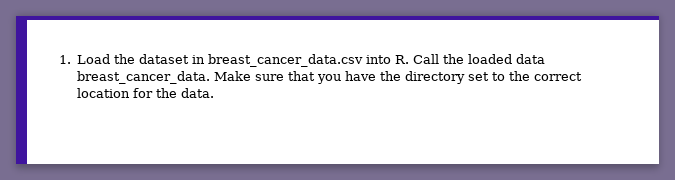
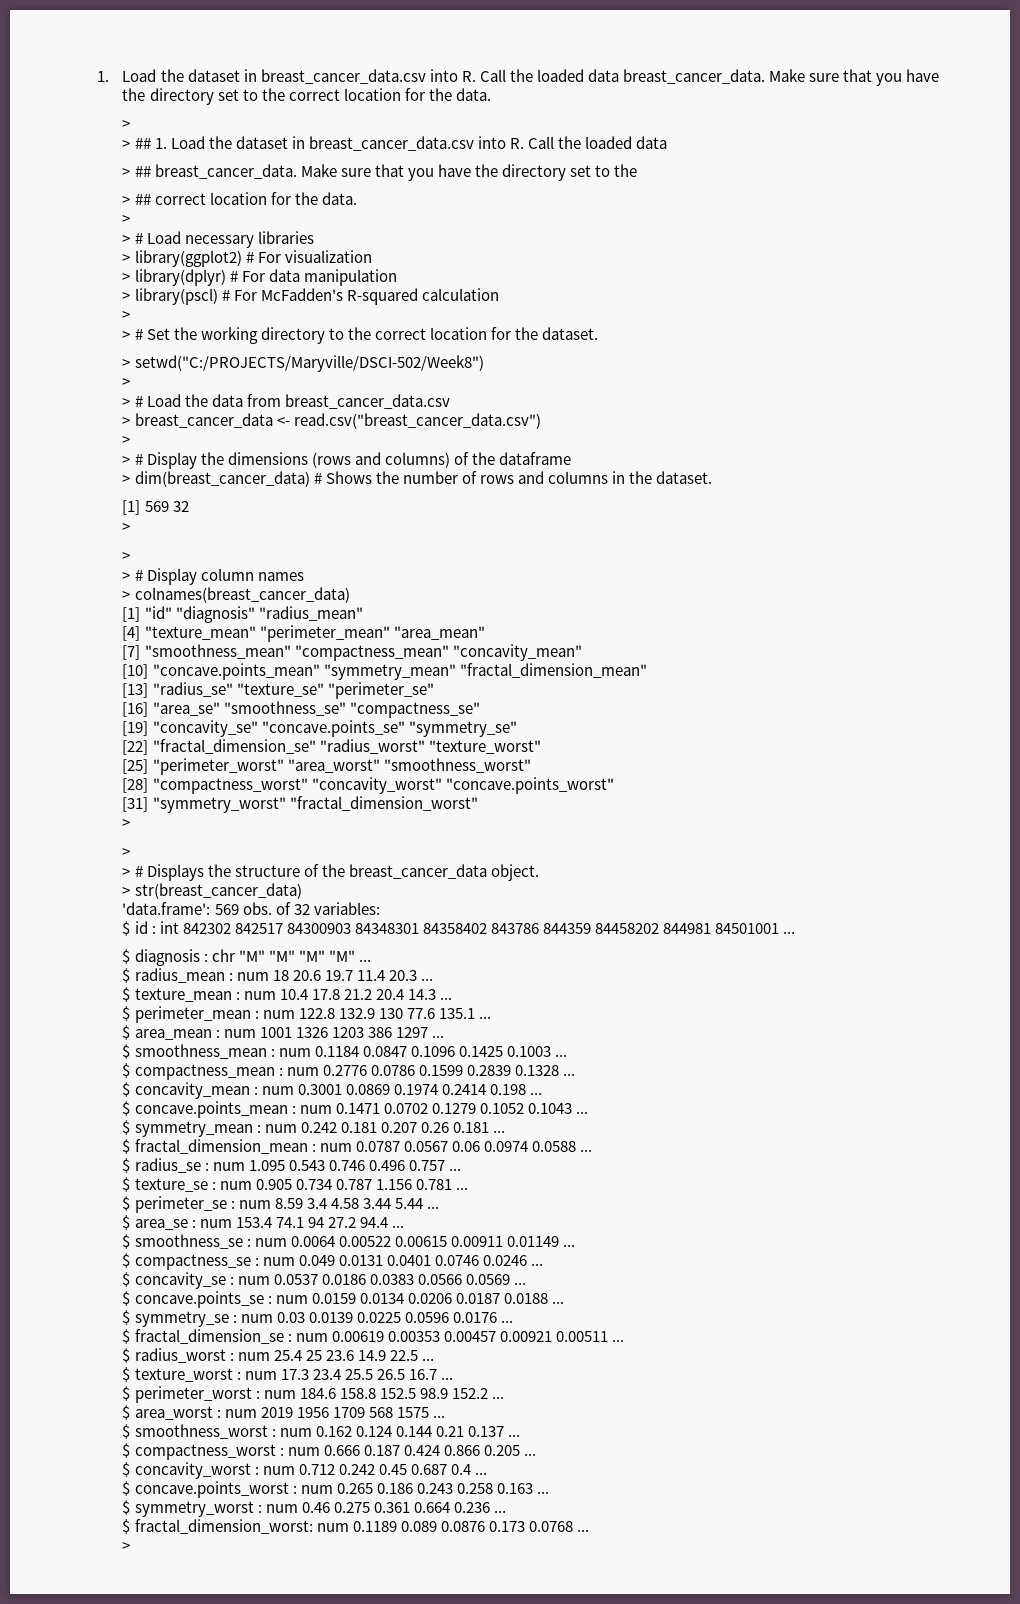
  Make sure that you have the directory set to the correct location for the data.
+ >
+ > ## 1. Load the dataset in breast_cancer_data.csv into R. Call the loaded data
+ > ## breast_cancer_data. Make sure that you have the directory set to the
+ > ## correct location for the data.
+ >
+ > # Load necessary libraries
+ > library(ggplot2) # For visualization
+ > library(dplyr) # For data manipulation
+ > library(pscl) # For McFadden's R-squared calculation
+ >
+ > # Set the working directory to the correct location for the dataset.
+ > setwd("C:/PROJECTS/Maryville/DSCI-502/Week8")
+ >
+ > # Load the data from breast_cancer_data.csv
+ > breast_cancer_data <- read.csv("breast_cancer_data.csv")
+ >
+ > # Display the dimensions (rows and columns) of the dataframe
+ > dim(breast_cancer_data) # Shows the number of rows and columns in the dataset.
+ [1] 569 32
+ >
+ >
+ > # Display column names
+ > colnames(breast_cancer_data)
+ [1] "id" "diagnosis" "radius_mean"
+ [4] "texture_mean" "perimeter_mean" "area_mean"
+ [7] "smoothness_mean" "compactness_mean" "concavity_mean"
+ [10] "concave.points_mean" "symmetry_mean" "fractal_dimension_mean"
+ [13] "radius_se" "texture_se" "perimeter_se"
+ [16] "area_se" "smoothness_se" "compactness_se"
+ [19] "concavity_se" "concave.points_se" "symmetry_se"
+ [22] "fractal_dimension_se" "radius_worst" "texture_worst"
+ [25] "perimeter_worst" "area_worst" "smoothness_worst"
+ [28] "compactness_worst" "concavity_worst" "concave.points_worst"
+ [31] "symmetry_worst" "fractal_dimension_worst"
+ >
+ >
+ > # Displays the structure of the breast_cancer_data object.
+ > str(breast_cancer_data)
+ 'data.frame': 569 obs. of 32 variables:
+ $ id : int 842302 842517 84300903 84348301 84358402 843786 844359 84458202 844981 84501001 ...
+ $ diagnosis : chr "M" "M" "M" "M" ...
+ $ radius_mean : num 18 20.6 19.7 11.4 20.3 ...
+ $ texture_mean : num 10.4 17.8 21.2 20.4 14.3 ...
+ $ perimeter_mean : num 122.8 132.9 130 77.6 135.1 ...
+ $ area_mean : num 1001 1326 1203 386 1297 ...
+ $ smoothness_mean : num 0.1184 0.0847 0.1096 0.1425 0.1003 ...
+ $ compactness_mean : num 0.2776 0.0786 0.1599 0.2839 0.1328 ...
+ $ concavity_mean : num 0.3001 0.0869 0.1974 0.2414 0.198 ...
+ $ concave.points_mean : num 0.1471 0.0702 0.1279 0.1052 0.1043 ...
+ $ symmetry_mean : num 0.242 0.181 0.207 0.26 0.181 ...
+ $ fractal_dimension_mean : num 0.0787 0.0567 0.06 0.0974 0.0588 ...
+ $ radius_se : num 1.095 0.543 0.746 0.496 0.757 ...
+ $ texture_se : num 0.905 0.734 0.787 1.156 0.781 ...
+ $ perimeter_se : num 8.59 3.4 4.58 3.44 5.44 ...
+ $ area_se : num 153.4 74.1 94 27.2 94.4 ...
+ $ smoothness_se : num 0.0064 0.00522 0.00615 0.00911 0.01149 ...
+ $ compactness_se : num 0.049 0.0131 0.0401 0.0746 0.0246 ...
+ $ concavity_se : num 0.0537 0.0186 0.0383 0.0566 0.0569 ...
+ $ concave.points_se : num 0.0159 0.0134 0.0206 0.0187 0.0188 ...
+ $ symmetry_se : num 0.03 0.0139 0.0225 0.0596 0.0176 ...
+ $ fractal_dimension_se : num 0.00619 0.00353 0.00457 0.00921 0.00511 ...
+ $ radius_worst : num 25.4 25 23.6 14.9 22.5 ...
+ $ texture_worst : num 17.3 23.4 25.5 26.5 16.7 ...
+ $ perimeter_worst : num 184.6 158.8 152.5 98.9 152.2 ...
+ $ area_worst : num 2019 1956 1709 568 1575 ...
+ $ smoothness_worst : num 0.162 0.124 0.144 0.21 0.137 ...
+ $ compactness_worst : num 0.666 0.187 0.424 0.866 0.205 ...
+ $ concavity_worst : num 0.712 0.242 0.45 0.687 0.4 ...
+ $ concave.points_worst : num 0.265 0.186 0.243 0.258 0.163 ...
+ $ symmetry_worst : num 0.46 0.275 0.361 0.664 0.236 ...
+ $ fractal_dimension_worst: num 0.1189 0.089 0.0876 0.173 0.0768 ...
+ >

